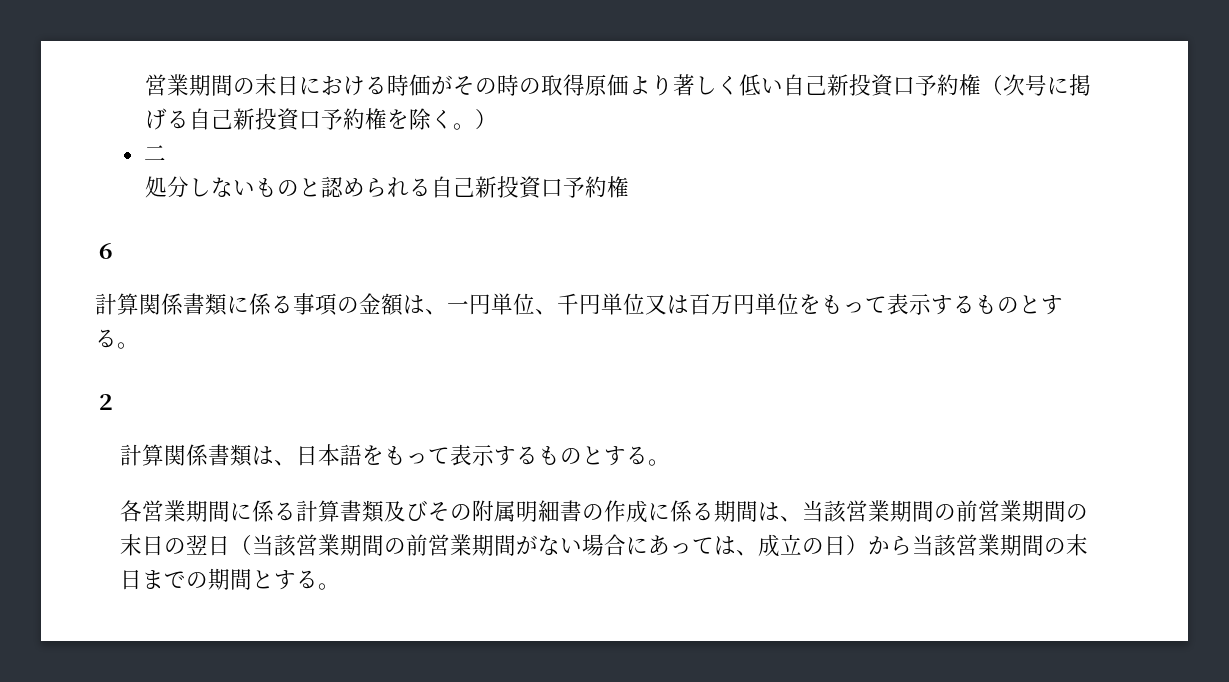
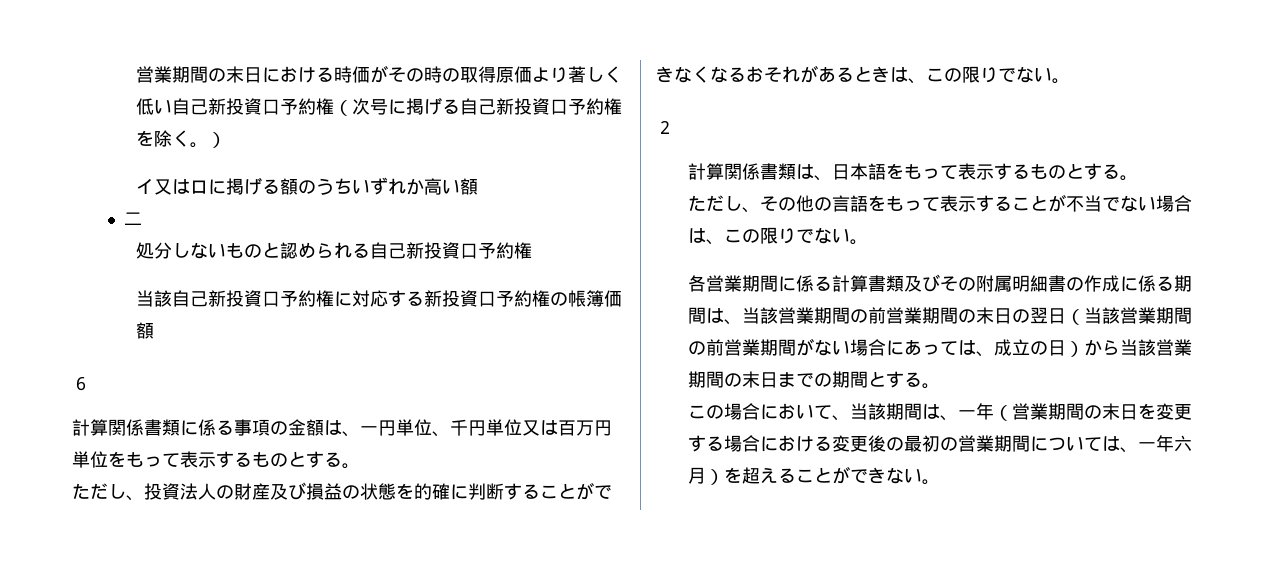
+ イ又はロに掲げる額のうちいずれか高い額
+ 当該自己新投資口予約権に対応する新投資口予約権の帳簿価額
+ ただし、投資法人の財産及び損益の状態を的確に判断することができなくなるおそれがあるときは、この限りでない。
+ ただし、その他の言語をもって表示することが不当でない場合は、この限りでない。
+ この場合において、当該期間は、一年（営業期間の末日を変更する場合における変更後の最初の営業期間については、一年六月）を超えることができない。

